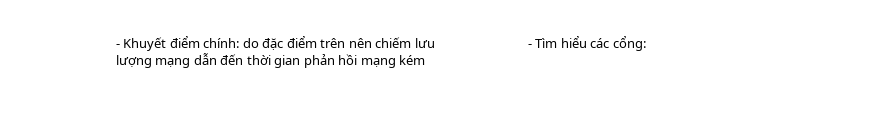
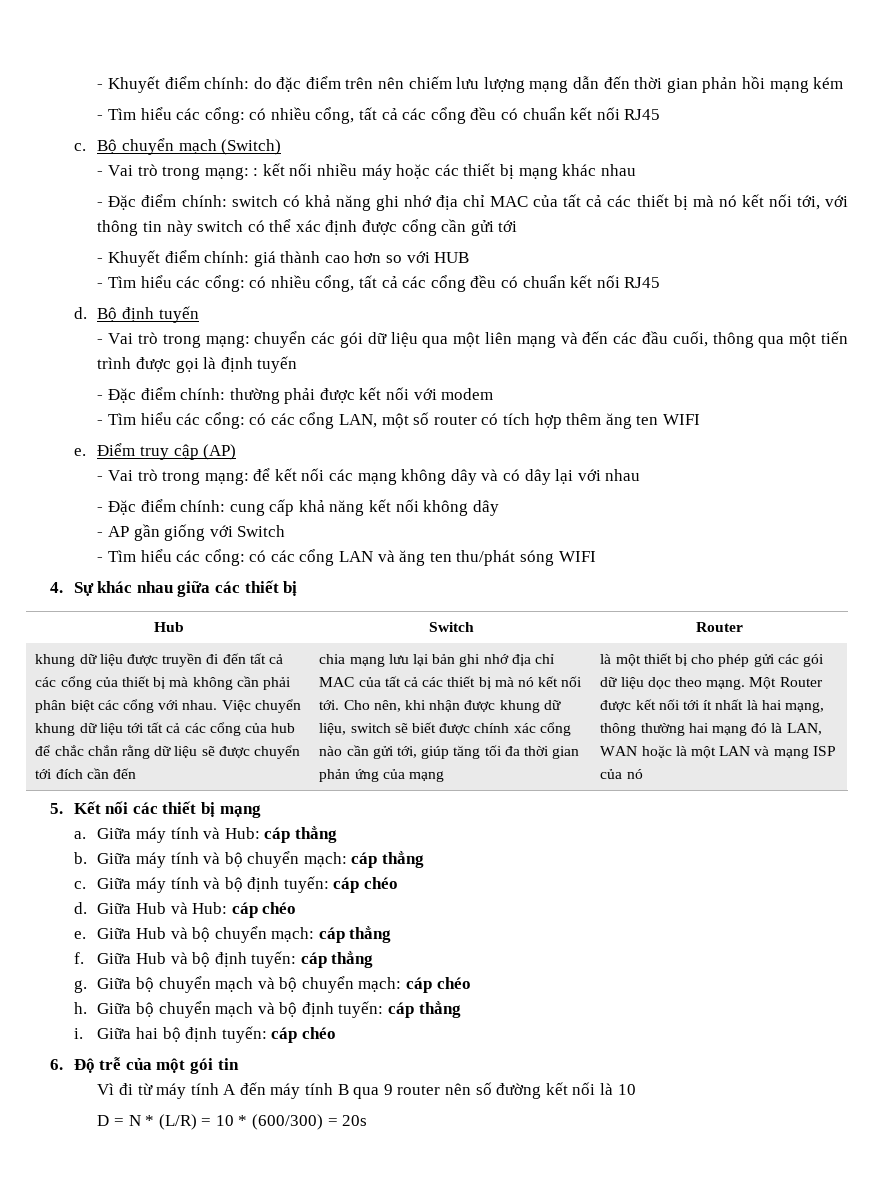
  - Khuyết điểm chính: do đặc điểm trên nên chiếm lưu lượng mạng dẫn đến thời gian phản hồi mạng kém
- - Tìm hiểu các cổng:
+ - Tìm hiểu các cổng: có nhiều cổng, tất cả các cổng đều có chuẩn kết nối RJ45
+ c. Bộ chuyển mạch (Switch)
+ - Vai trò trong mạng: : kết nối nhiều máy hoặc các thiết bị mạng khác nhau
+ - Đặc điểm chính: switch có khả năng ghi nhớ địa chỉ MAC của tất cả các thiết bị mà nó kết nối tới, với thông tin này switch có thể xác định được cổng cần gửi tới
+ - Khuyết điểm chính: giá thành cao hơn so với HUB
+ - Tìm hiểu các cổng: có nhiều cổng, tất cả các cổng đều có chuẩn kết nối RJ45
+ d. Bộ định tuyến
+ - Vai trò trong mạng: chuyển các gói dữ liệu qua một liên mạng và đến các đầu cuối, thông qua một tiến trình được gọi là định tuyến
+ - Đặc điểm chính: thường phải được kết nối với modem
+ - Tìm hiểu các cổng: có các cổng LAN, một số router có tích hợp thêm ăng ten WIFI
+ e. Điểm truy cập (AP)
+ - Vai trò trong mạng: để kết nối các mạng không dây và có dây lại với nhau
+ - Đặc điểm chính: cung cấp khả năng kết nối không dây
+ - AP gần giống với Switch
+ - Tìm hiểu các cổng: có các cổng LAN và ăng ten thu/phát sóng WIFI
+ 4. Sự khác nhau giữa các thiết bị
+ Hub | Switch | Router
+ khung dữ liệu được truyền đi đến tất cả các cổng của thiết bị mà không cần phải phân biệt các cổng với nhau. Việc chuyển khung dữ liệu tới tất cả các cổng của hub để chắc chắn rằng dữ liệu sẽ được chuyển tới đích cần đến | chia mạng lưu lại bản ghi nhớ địa chỉ MAC của tất cả các thiết bị mà nó kết nối tới. Cho nên, khi nhận được khung dữ liệu, switch sẽ biết được chính xác cổng nào cần gửi tới, giúp tăng tối đa thời gian phản ứng của mạng | là một thiết bị cho phép gửi các gói dữ liệu dọc theo mạng. Một Router được kết nối tới ít nhất là hai mạng, thông thường hai mạng đó là LAN, WAN hoặc là một LAN và mạng ISP của nó
+ 5. Kết nối các thiết bị mạng
+ a. Giữa máy tính và Hub: cáp thẳng
+ b. Giữa máy tính và bộ chuyển mạch: cáp thẳng
+ c. Giữa máy tính và bộ định tuyến: cáp chéo
+ d. Giữa Hub và Hub: cáp chéo
+ e. Giữa Hub và bộ chuyển mạch: cáp thẳng
+ f. Giữa Hub và bộ định tuyến: cáp thẳng
+ g. Giữa bộ chuyển mạch và bộ chuyển mạch: cáp chéo
+ h. Giữa bộ chuyển mạch và bộ định tuyến: cáp thẳng
+ i. Giữa hai bộ định tuyến: cáp chéo
+ 6. Độ trễ của một gói tin
+ Vì đi từ máy tính A đến máy tính B qua 9 router nên số đường kết nối là 10
+ D = N * (L/R) = 10 * (600/300) = 20s

